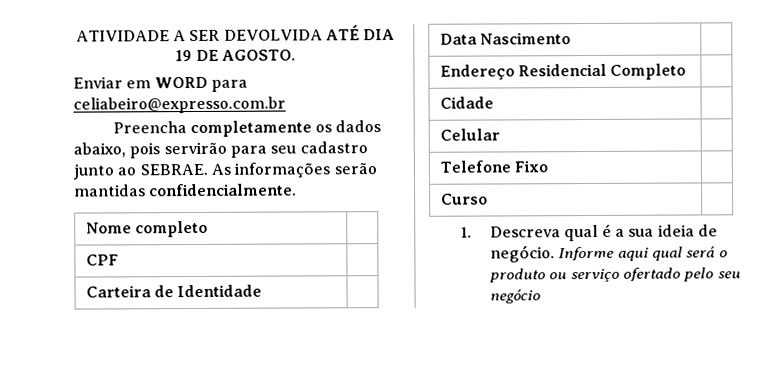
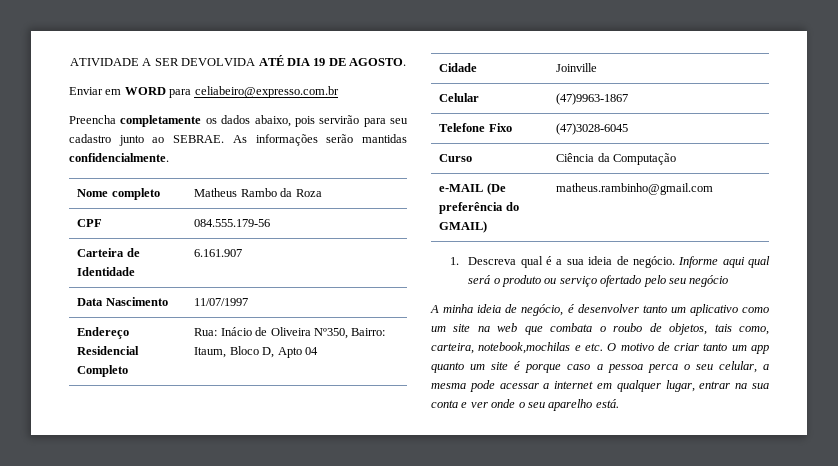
- Nome completo |
+ Nome completo | Matheus Rambo da Roza
- CPF |
+ CPF | 084.555.179-56
- Carteira de Identidade |
+ Carteira de Identidade | 6.161.907
- Data Nascimento |
+ Data Nascimento | 11/07/1997
- Endereço Residencial Completo |
+ Endereço Residencial Completo | Rua: Inácio de Oliveira Nº350, Bairro: Itaum, Bloco D, Apto 04
- Cidade |
+ Cidade | Joinville
- Celular |
+ Celular | (47)9963-1867
- Telefone Fixo |
+ Telefone Fixo | (47)3028-6045
- Curso |
+ Curso | Ciência da Computação
+ e-MAIL (De preferência do GMAIL) | matheus.rambinho@gmail.com
+ A minha ideia de negócio, é desenvolver tanto um aplicativo como um site na web que combata o roubo de objetos, tais como, carteira, notebook,mochilas e etc. O motivo de criar tanto um app quanto um site é porque caso a pessoa perca o seu celular, a mesma pode acessar a internet em qualquer lugar, entrar na sua conta e ver onde o seu aparelho está.

